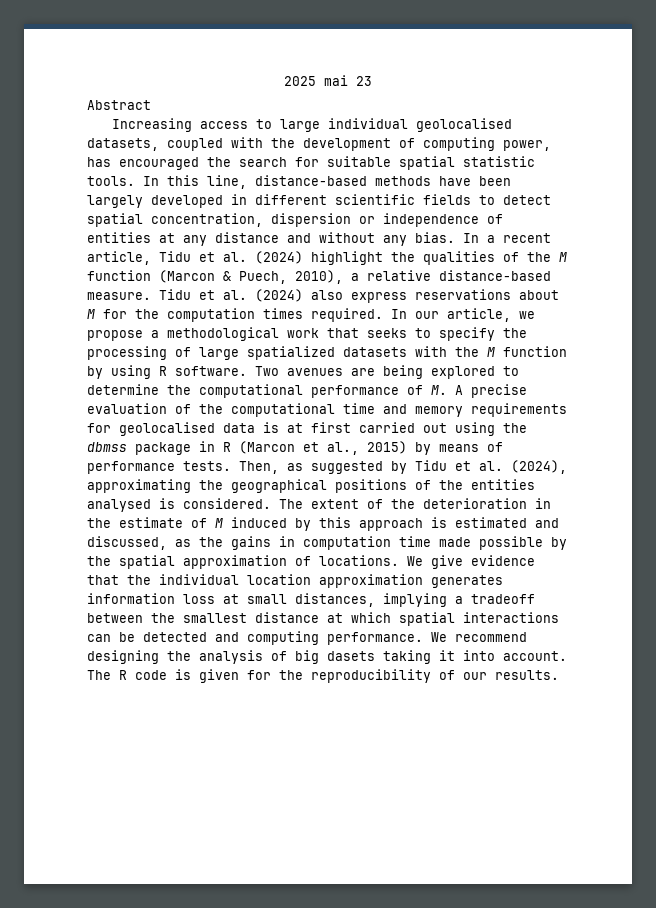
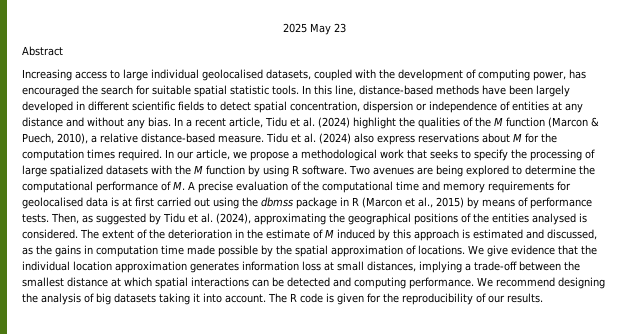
- 2025 mai 23
+ 2025 May 23
- We give evidence that the individual location approximation generates information loss at small distances, implying a tradeoff between the smallest distance at which spatial interactions can be detected and computing performance.
+ We give evidence that the individual location approximation generates information loss at small distances, implying a trade-off between the smallest distance at which spatial interactions can be detected and computing performance.
- We recommend designing the analysis of big dasets taking it into account.
+ We recommend designing the analysis of big datasets taking it into account.

